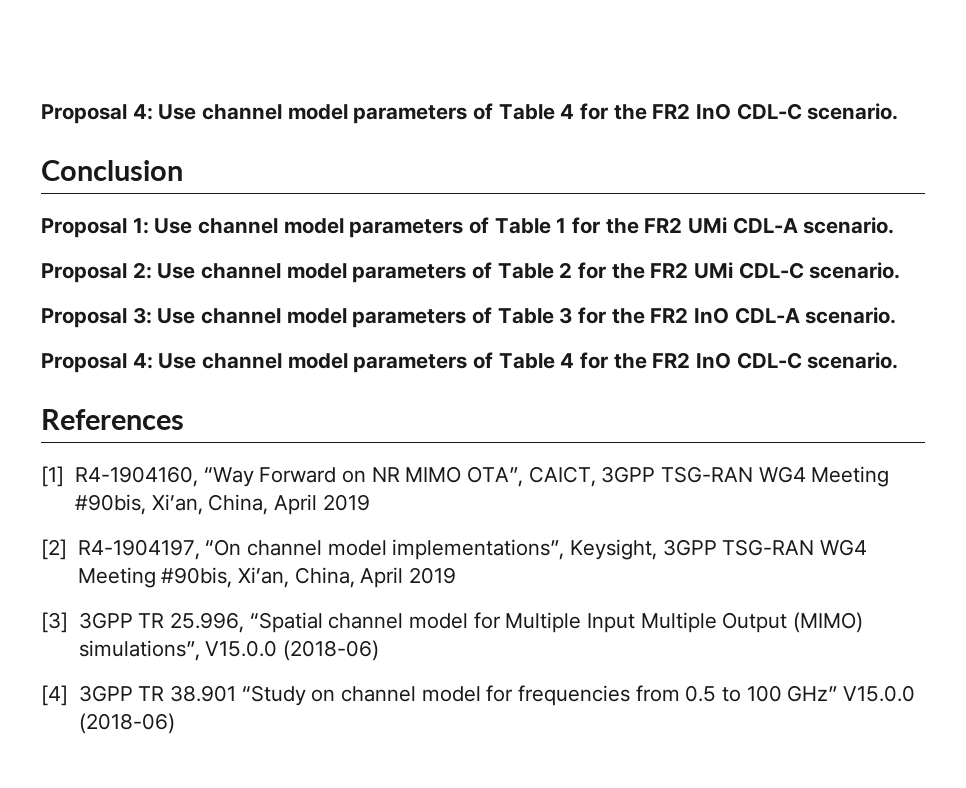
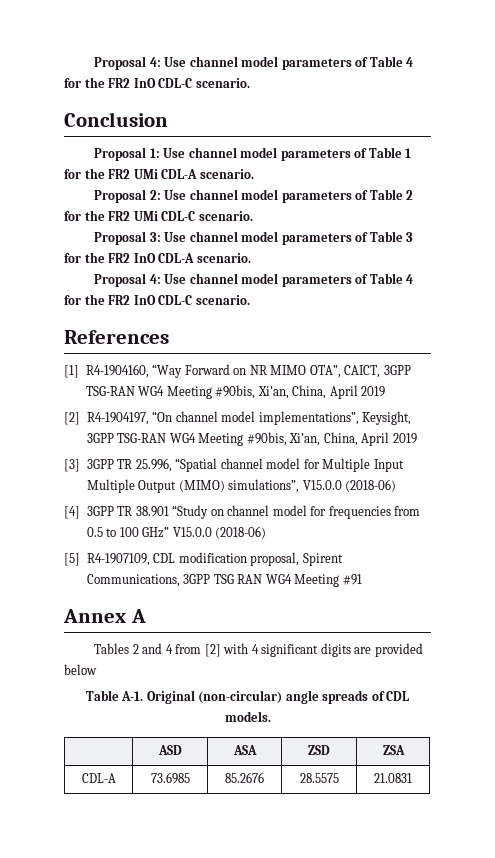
+ [5] R4-1907109, CDL modification proposal, Spirent Communications, 3GPP TSG RAN WG4 Meeting #91
+ Annex A
+ Tables 2 and 4 from [2] with 4 significant digits are provided below
+ Table A-1. Original (non-circular) angle spreads of CDL models.
+ | ASD | ASA | ZSD | ZSA
+ CDL-A | 73.6985 | 85.2676 | 28.5575 | 21.0831

